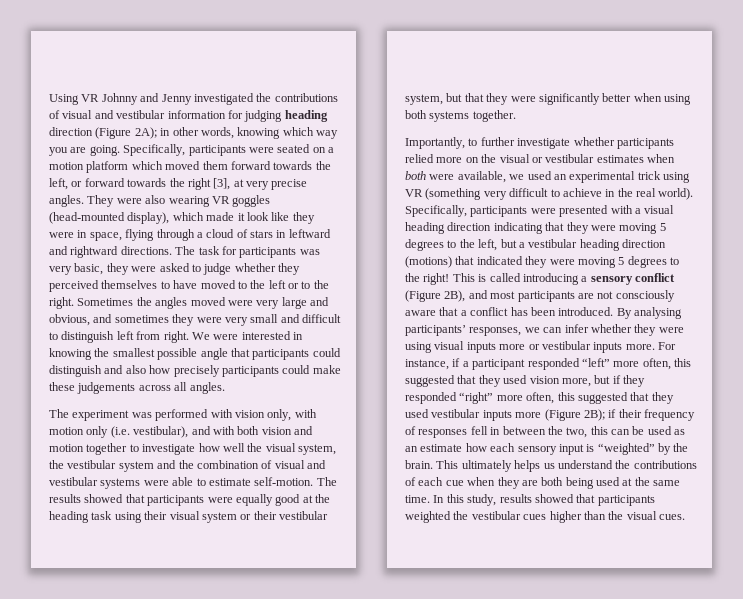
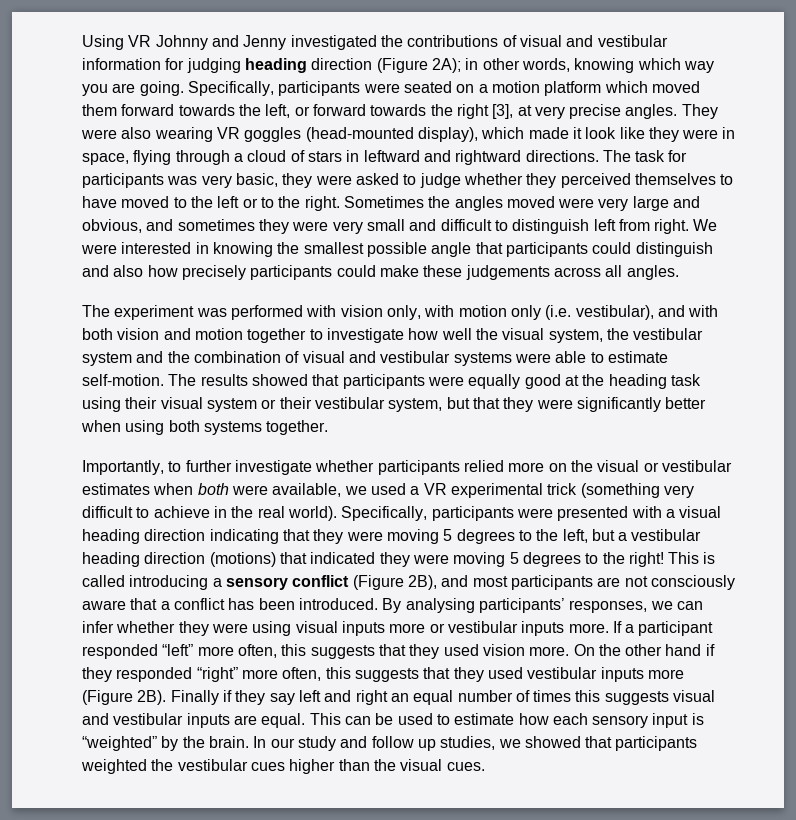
- Importantly, to further investigate whether participants relied more on the visual or vestibular estimates when both were available, we used an experimental trick using VR (something very difficult to achieve in the real world).
+ Importantly, to further investigate whether participants relied more on the visual or vestibular estimates when both were available, we used a VR experimental trick (something very difficult to achieve in the real world).
- For instance, if a participant responded “left” more often, this suggested that they used vision more, but if they responded “right” more often, this suggested that they used vestibular inputs more (Figure 2B); if their frequency of responses fell in between the two, this can be used as an estimate how each sensory input is “weighted” by the brain.
+ If a participant responded “left” more often, this suggests that they used vision more. On the other hand if they responded “right” more often, this suggests that they used vestibular inputs more (Figure 2B). Finally if they say left and right an equal number of times this suggests visual and vestibular inputs are equal. This can be used to estimate how each sensory input is “weighted” by the brain.
- This ultimately helps us understand the contributions of each cue when they are both being used at the same time. In this study, results showed that participants weighted the vestibular cues higher than the visual cues.
+ In our study and follow up studies, we showed that participants weighted the vestibular cues higher than the visual cues.

